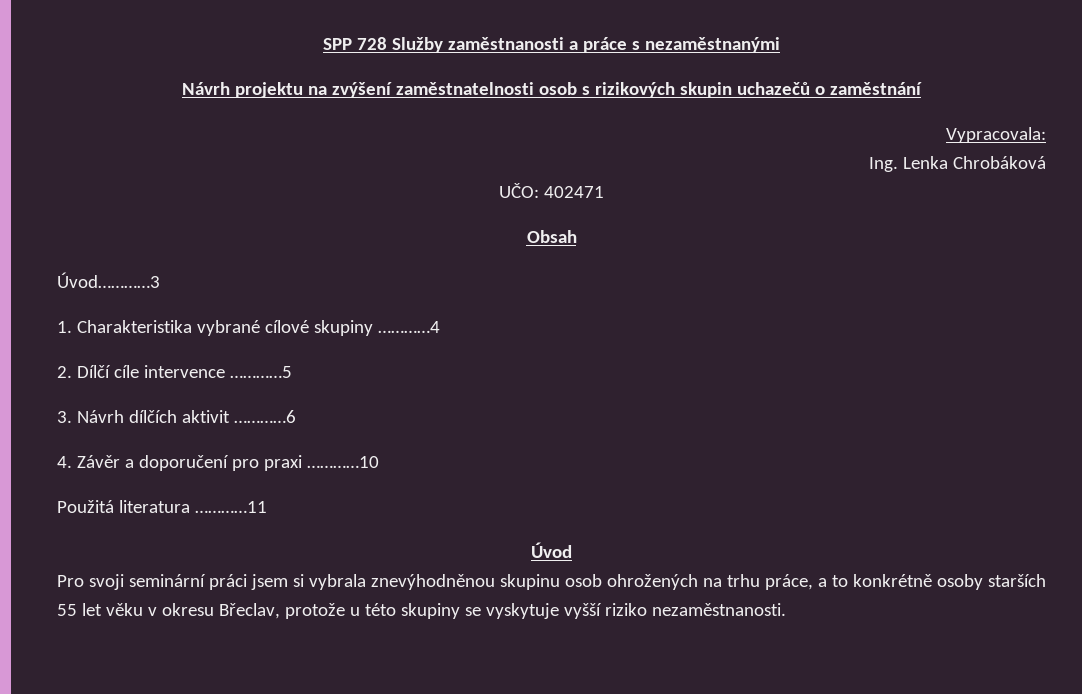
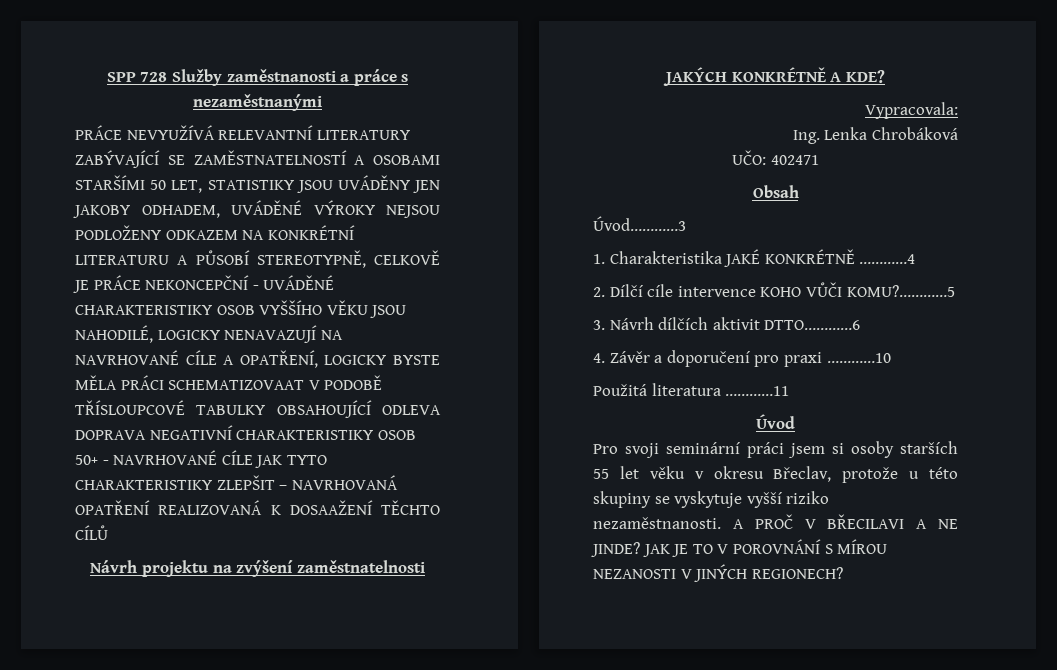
+ PRÁCE NEVYUŽÍVÁ RELEVANTNÍ LITERATURY ZABÝVAJÍCÍ SE ZAMĚSTNATELNOSTÍ A OSOBAMI STARŠÍMI 50 LET, STATISTIKY JSOU UVÁDĚNY JEN JAKOBY ODHADEM, UVÁDĚNÉ VÝROKY NEJSOU PODLOŽENY ODKAZEM NA KONKRÉTNÍ LITERATURU A PŮSOBÍ STEREOTYPNĚ, CELKOVĚ JE PRÁCE NEKONCEPČNÍ - UVÁDĚNÉ CHARAKTERISTIKY OSOB VYŠŠÍHO VĚKU JSOU NAHODILÉ, LOGICKY NENAVAZUJÍ NA NAVRHOVANÉ CÍLE A OPATŘENÍ, LOGICKY BYSTE MĚLA PRÁCI SCHEMATIZOVAAT V PODOBĚ TŘÍSLOUPCOVÉ TABULKY OBSAHOUJÍCÍ ODLEVA DOPRAVA NEGATIVNÍ CHARAKTERISTIKY OSOB 50+ - NAVRHOVANÉ CÍLE JAK TYTO CHARAKTERISTIKY ZLEPŠIT – NAVRHOVANÁ OPATŘENÍ REALIZOVANÁ K DOSAAŽENÍ TĚCHTO CÍLŮ
- Návrh projektu na zvýšení zaměstnatelnosti osob s rizikových skupin uchazečů o zaměstnání
+ Návrh projektu na zvýšení zaměstnatelnosti JAKÝCH KONKRÉTNĚ A KDE?
- 1. Charakteristika vybrané cílové skupiny …………4
+ 1. Charakteristika JAKÉ KONKRÉTNĚ …………4
- 2. Dílčí cíle intervence …………5
+ 2. Dílčí cíle intervence KOHO VŮČI KOMU?…………5
- 3. Návrh dílčích aktivit …………6
+ 3. Návrh dílčích aktivit DTTO…………6
- Pro svoji seminární práci jsem si vybrala znevýhodněnou skupinu osob ohrožených na trhu práce, a to konkrétně osoby starších 55 let věku v okresu Břeclav, protože u této skupiny se vyskytuje vyšší riziko nezaměstnanosti.
+ Pro svoji seminární práci jsem si osoby starších 55 let věku v okresu Břeclav, protože u této skupiny se vyskytuje vyšší riziko nezaměstnanosti.
+ A PROČ V BŘECILAVI A NE JINDE? JAK JE TO V POROVNÁNÍ S MÍROU NEZANOSTI V JINÝCH REGIONECH?

